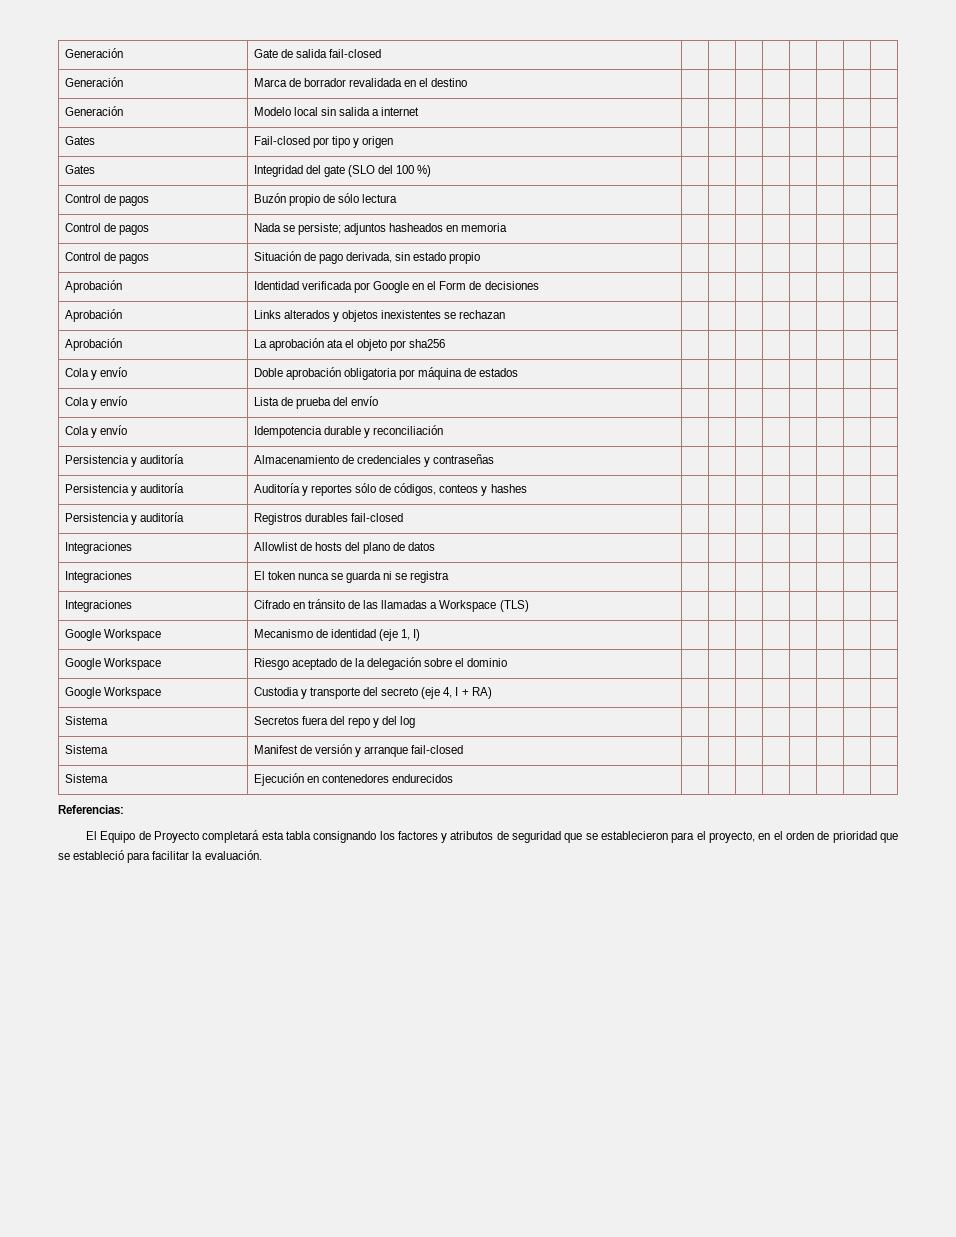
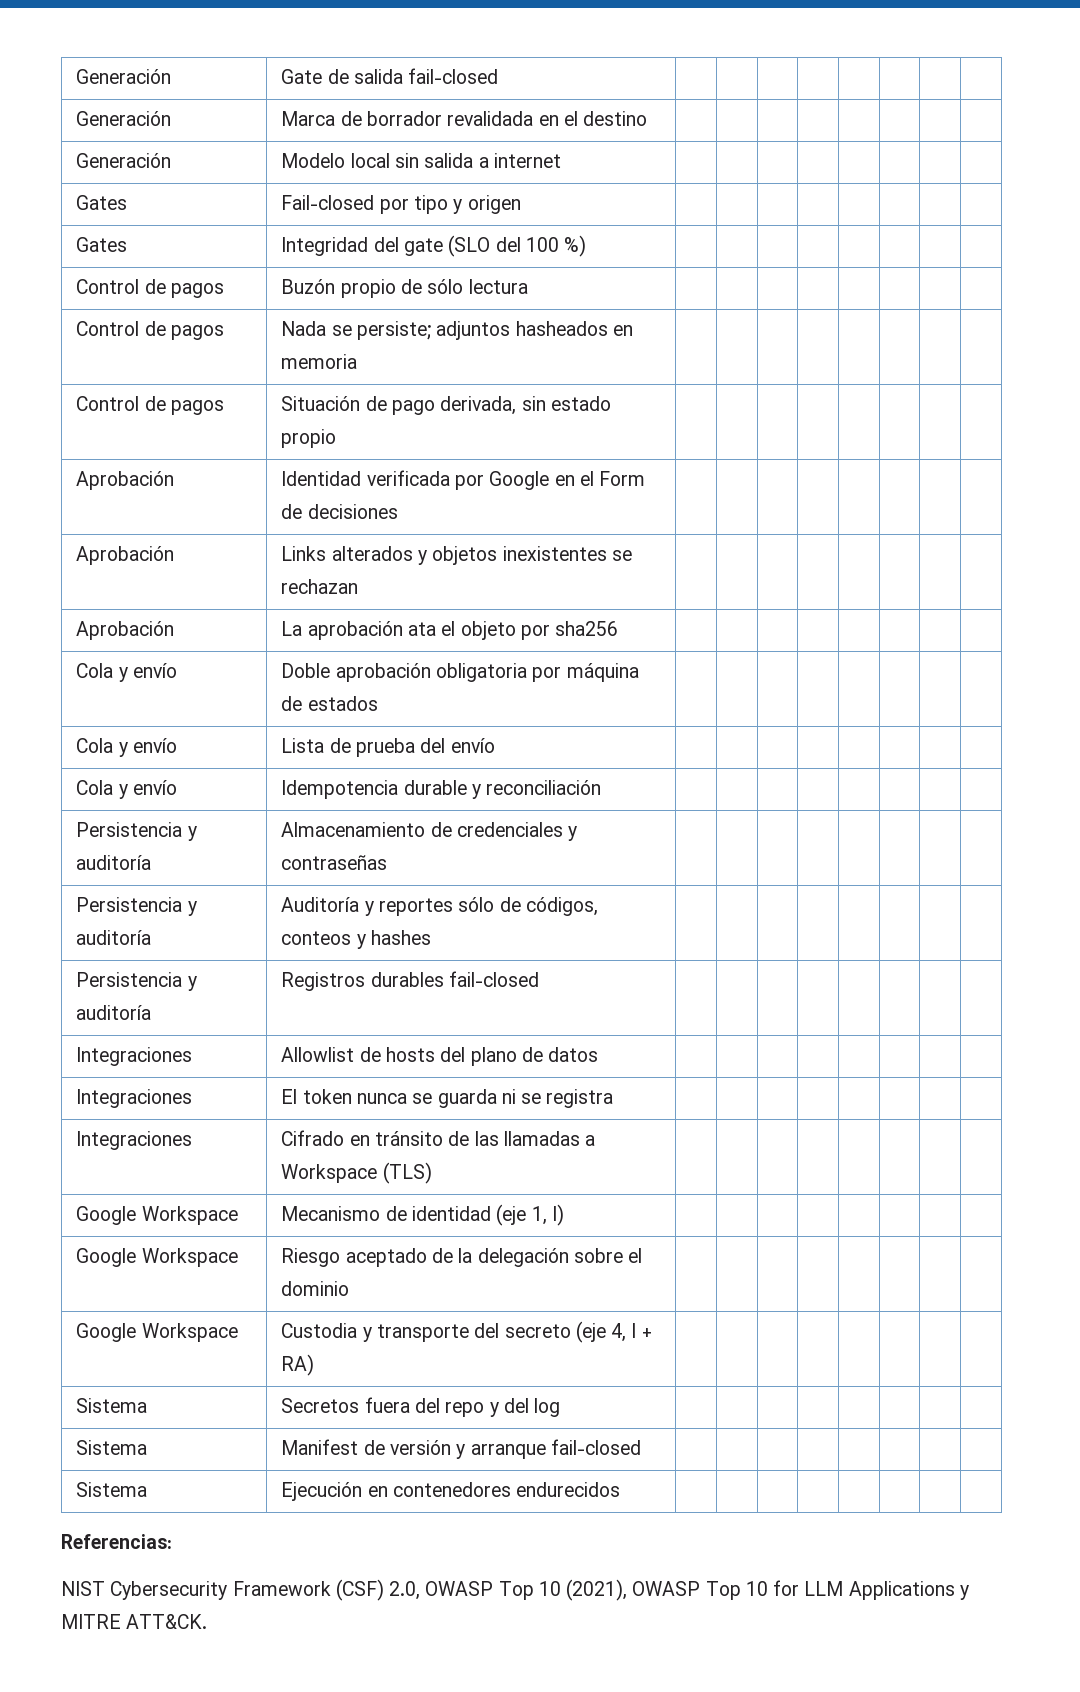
- El Equipo de Proyecto completará esta tabla consignando los factores y atributos de seguridad que se establecieron para el proyecto, en el orden de prioridad que se estableció para facilitar la evaluación.
+ NIST Cybersecurity Framework (CSF) 2.0, OWASP Top 10 (2021), OWASP Top 10 for LLM Applications y MITRE ATT&CK.

